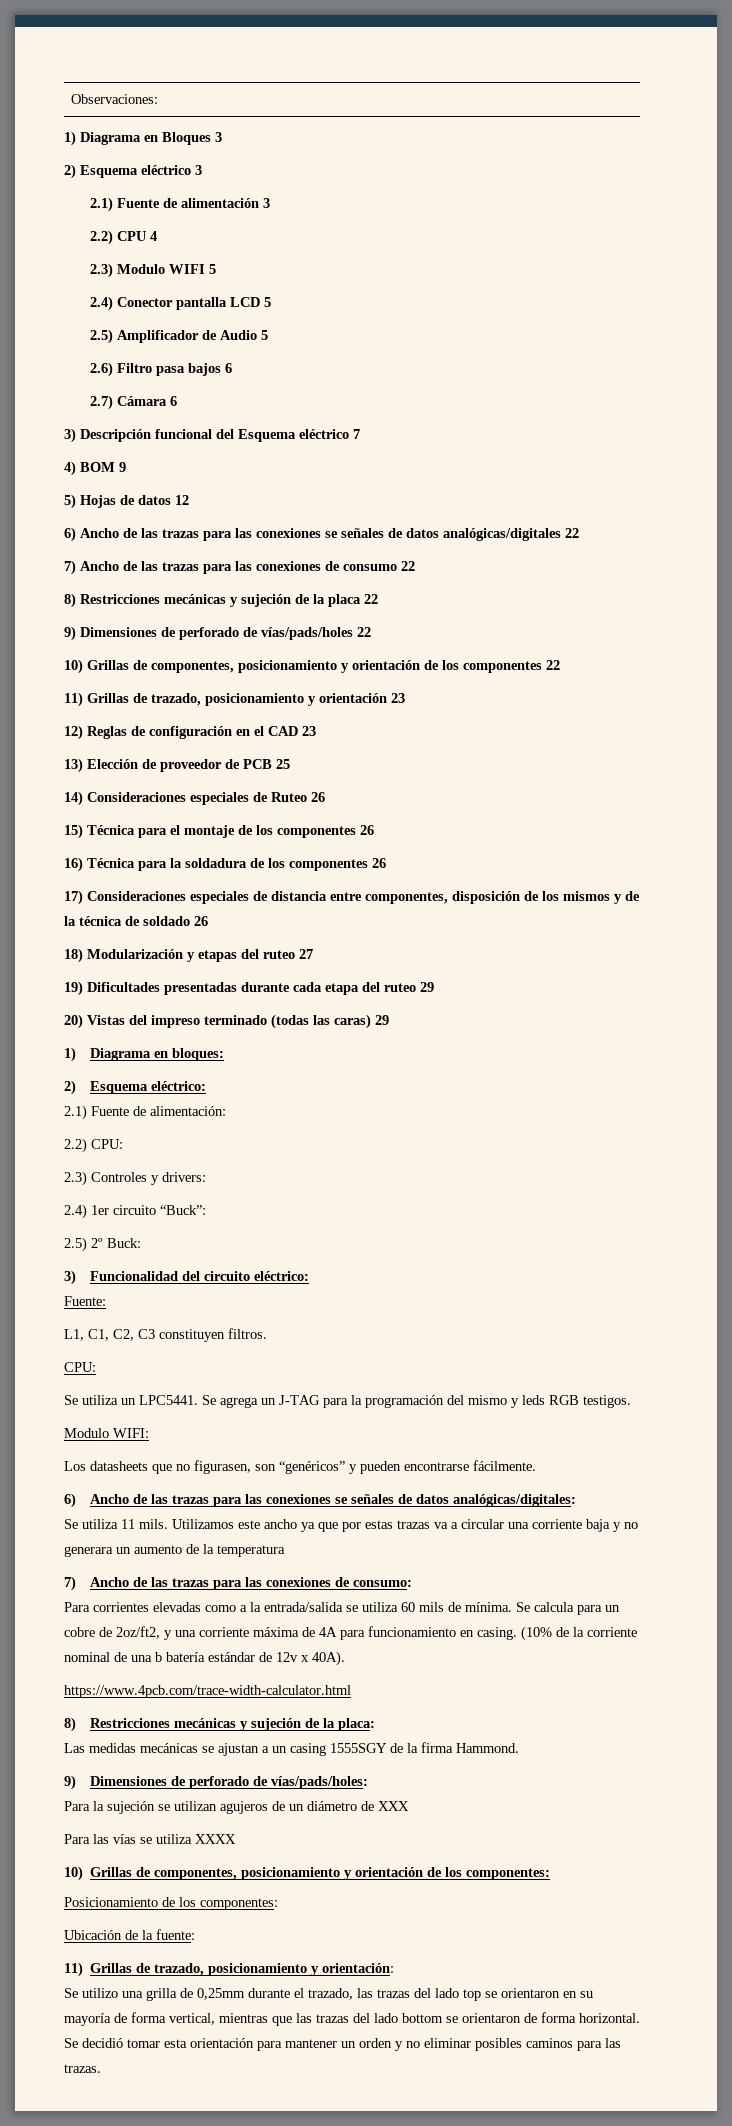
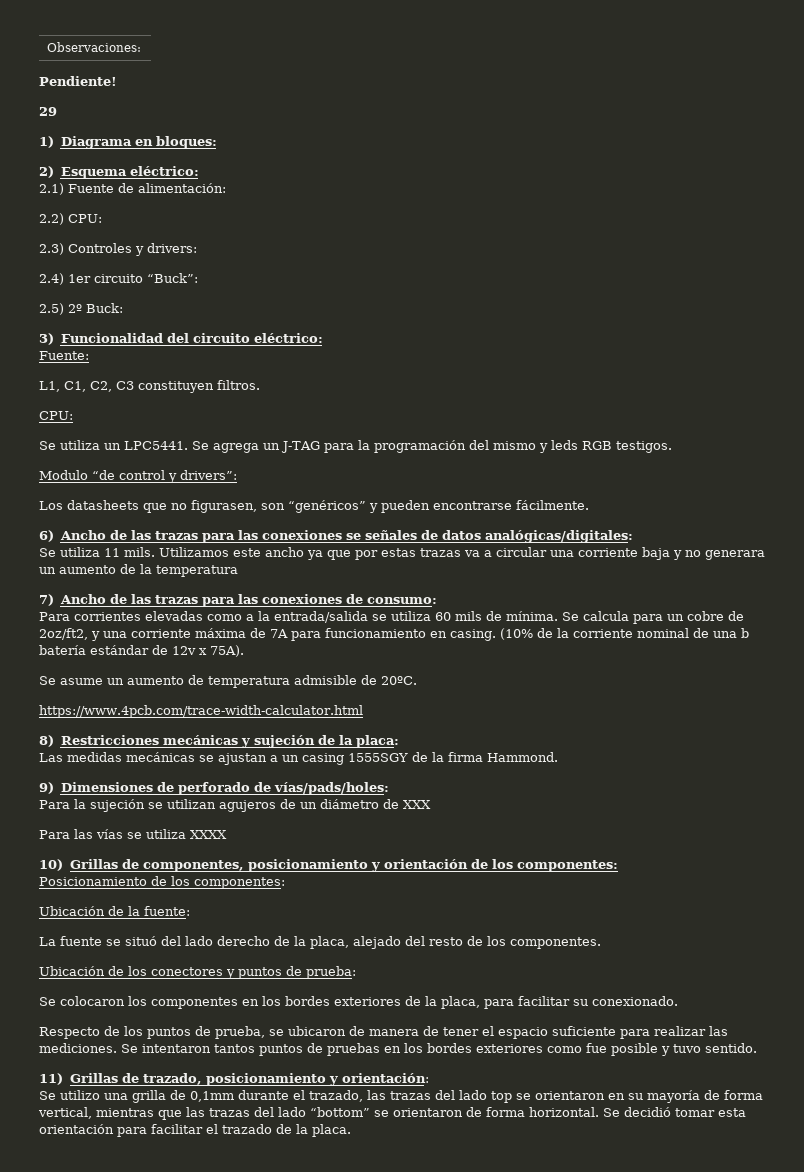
- 1) Diagrama en Bloques 3
- 2) Esquema eléctrico 3
- 2.1) Fuente de alimentación 3
- 2.2) CPU 4
- 2.3) Modulo WIFI 5
- 2.4) Conector pantalla LCD 5
- 2.5) Amplificador de Audio 5
- 2.6) Filtro pasa bajos 6
- 2.7) Cámara 6
- 3) Descripción funcional del Esquema eléctrico 7
- 4) BOM 9
- 5) Hojas de datos 12
- 6) Ancho de las trazas para las conexiones se señales de datos analógicas/digitales 22
- 7) Ancho de las trazas para las conexiones de consumo 22
- 8) Restricciones mecánicas y sujeción de la placa 22
- 9) Dimensiones de perforado de vías/pads/holes 22
- 10) Grillas de componentes, posicionamiento y orientación de los componentes 22
- 11) Grillas de trazado, posicionamiento y orientación 23
- 12) Reglas de configuración en el CAD 23
- 13) Elección de proveedor de PCB 25
- 14) Consideraciones especiales de Ruteo 26
- 15) Técnica para el montaje de los componentes 26
- 16) Técnica para la soldadura de los componentes 26
- 17) Consideraciones especiales de distancia entre componentes, disposición de los mismos y de la técnica de soldado 26
- 18) Modularización y etapas del ruteo 27
- 19) Dificultades presentadas durante cada etapa del ruteo 29
- 20) Vistas del impreso terminado (todas las caras) 29
+ Pendiente!
+ 29
- Modulo WIFI:
+ Modulo “de control y drivers”:
- Se calcula para un cobre de 2oz/ft2, y una corriente máxima de 4A para funcionamiento en casing.
+ Se calcula para un cobre de 2oz/ft2, y una corriente máxima de 7A para funcionamiento en casing.
- (10% de la corriente nominal de una b batería estándar de 12v x 40A).
+ (10% de la corriente nominal de una b batería estándar de 12v x 75A).
+ Se asume un aumento de temperatura admisible de 20ºC.
+ La fuente se situó del lado derecho de la placa, alejado del resto de los componentes.
+ Ubicación de los conectores y puntos de prueba:
+ Se colocaron los componentes en los bordes exteriores de la placa, para facilitar su conexionado.
+ Respecto de los puntos de prueba, se ubicaron de manera de tener el espacio suficiente para realizar las mediciones. Se intentaron tantos puntos de pruebas en los bordes exteriores como fue posible y tuvo sentido.
- Se utilizo una grilla de 0,25mm durante el trazado, las trazas del lado top se orientaron en su mayoría de forma vertical, mientras que las trazas del lado bottom se orientaron de forma horizontal.
+ Se utilizo una grilla de 0,1mm durante el trazado, las trazas del lado top se orientaron en su mayoría de forma vertical, mientras que las trazas del lado “bottom” se orientaron de forma horizontal.
- Se decidió tomar esta orientación para mantener un orden y no eliminar posibles caminos para las trazas.
+ Se decidió tomar esta orientación para facilitar el trazado de la placa.

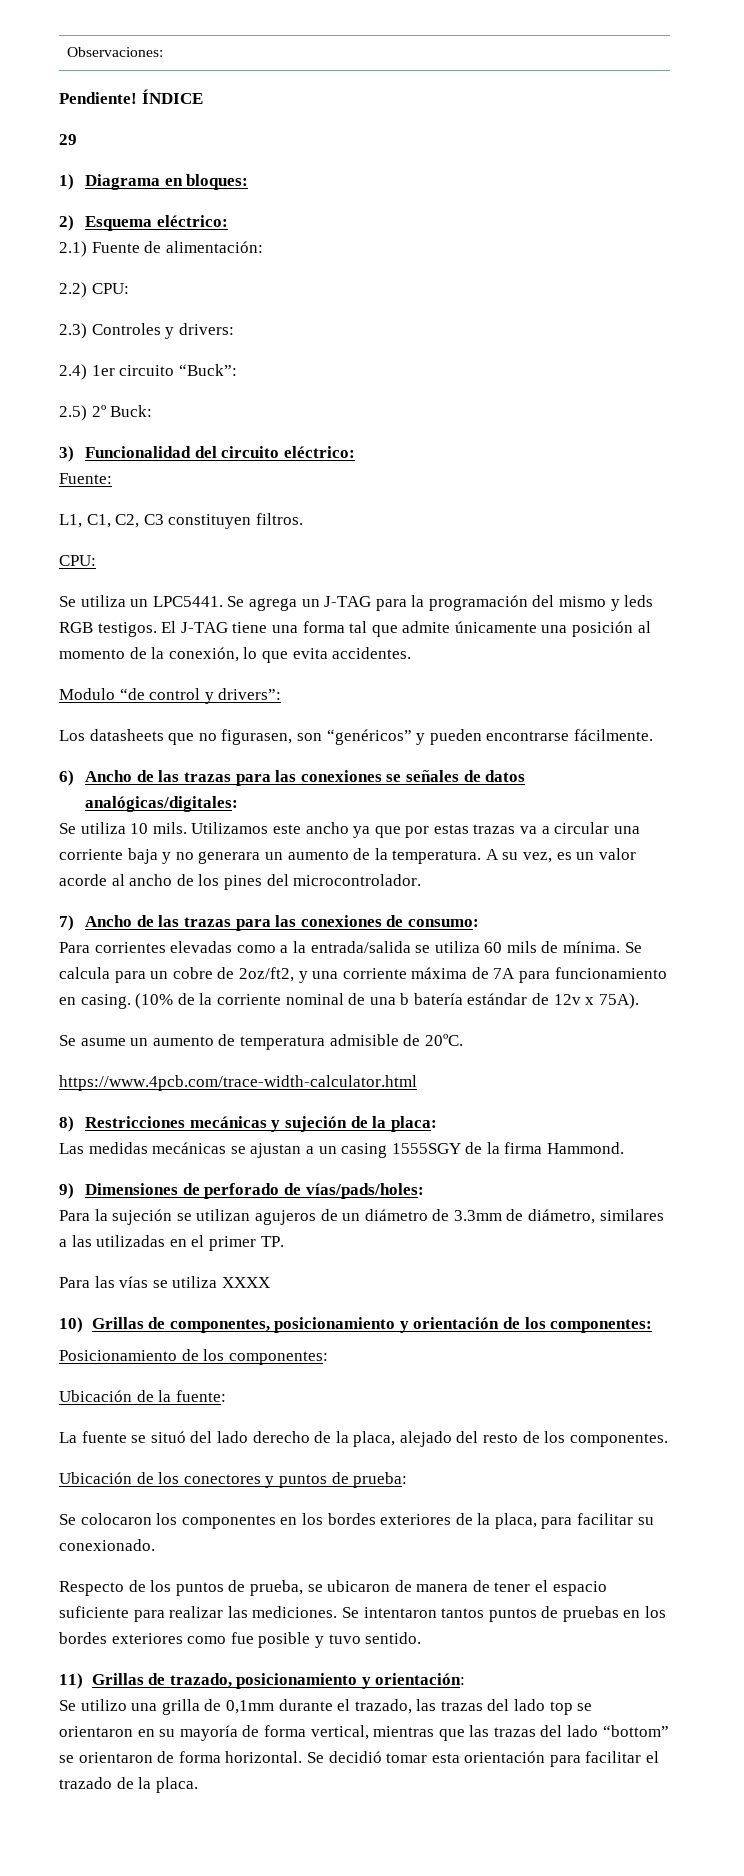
+ ÍNDICE
+ El J-TAG tiene una forma tal que admite únicamente una posición al momento de la conexión, lo que evita accidentes.
- Se utiliza 11 mils.
+ Se utiliza 10 mils.
- Utilizamos este ancho ya que por estas trazas va a circular una corriente baja y no generara un aumento de la temperatura
+ Utilizamos este ancho ya que por estas trazas va a circular una corriente baja y no generara un aumento de la temperatura. A su vez, es un valor acorde al ancho de los pines del microcontrolador.
- Para la sujeción se utilizan agujeros de un diámetro de XXX
+ Para la sujeción se utilizan agujeros de un diámetro de 3.3mm de diámetro, similares a las utilizadas en el primer TP.

